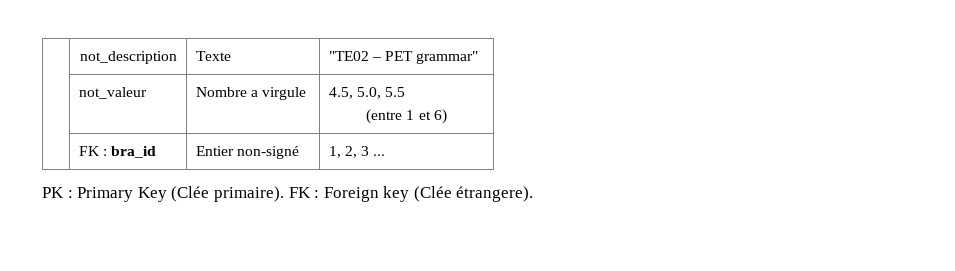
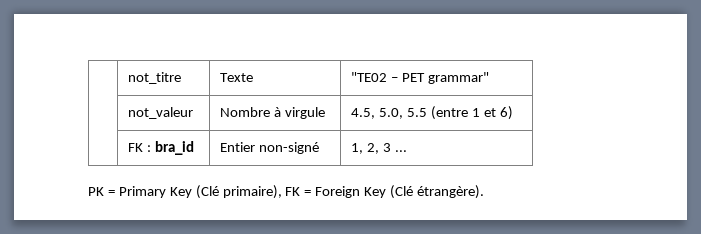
- | not_description | Texte | "TE02 – PET grammar"
+ | not_titre | Texte | "TE02 – PET grammar"
- | not_valeur | Nombre a virgule | 4.5, 5.0, 5.5
- (entre 1 et 6)
+ | not_valeur | Nombre à virgule | 4.5, 5.0, 5.5 (entre 1 et 6)
- PK : Primary Key (Clée primaire). FK : Foreign key (Clée étrangere).
+ PK = Primary Key (Clé primaire), FK = Foreign Key (Clé étrangère).

